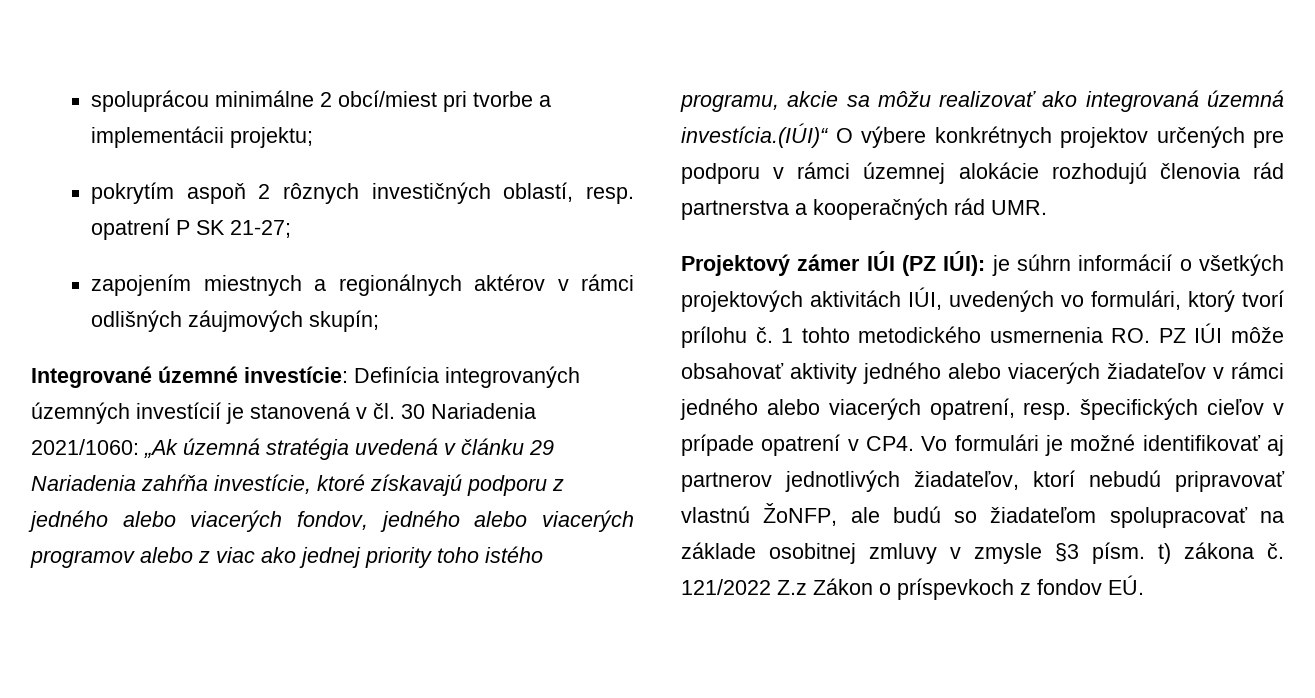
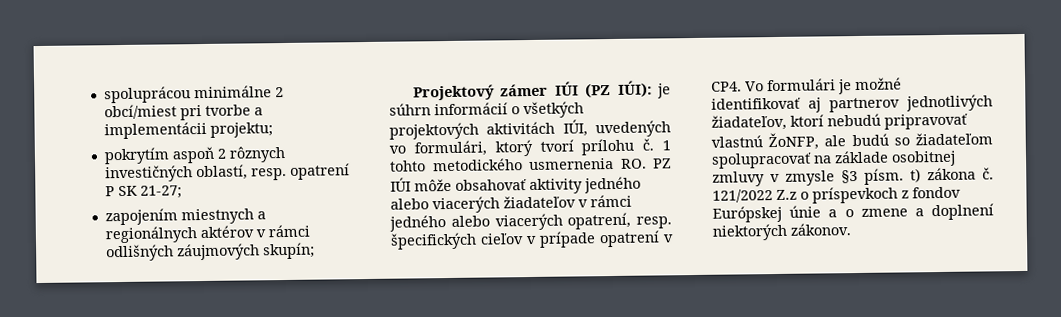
- Integrované územné investície: Definícia integrovaných územných investícií je stanovená v čl. 30 Nariadenia 2021/1060: „Ak územná stratégia uvedená v článku 29 Nariadenia zahŕňa investície, ktoré získavajú podporu z jedného alebo viacerých fondov, jedného alebo viacerých programov alebo z viac ako jednej priority toho istého programu, akcie sa môžu realizovať ako integrovaná územná investícia.(IÚI)“ O výbere konkrétnych projektov určených pre podporu v rámci územnej alokácie rozhodujú členovia rád partnerstva a kooperačných rád UMR.
- 121/2022 Z.z Zákon o príspevkoch z fondov EÚ.
+ 121/2022 Z.z o príspevkoch z fondov Európskej únie a o zmene a doplnení niektorých zákonov.

